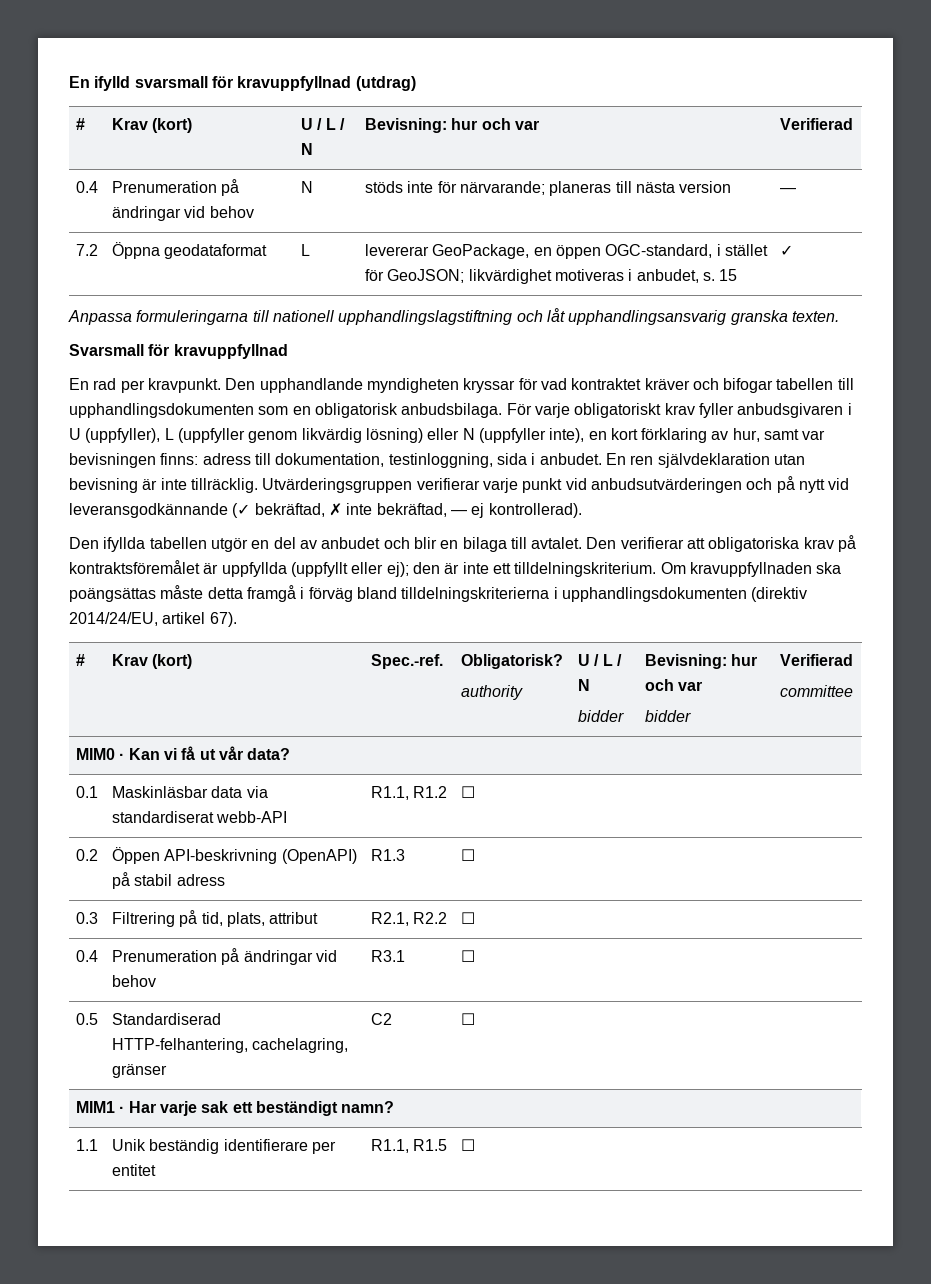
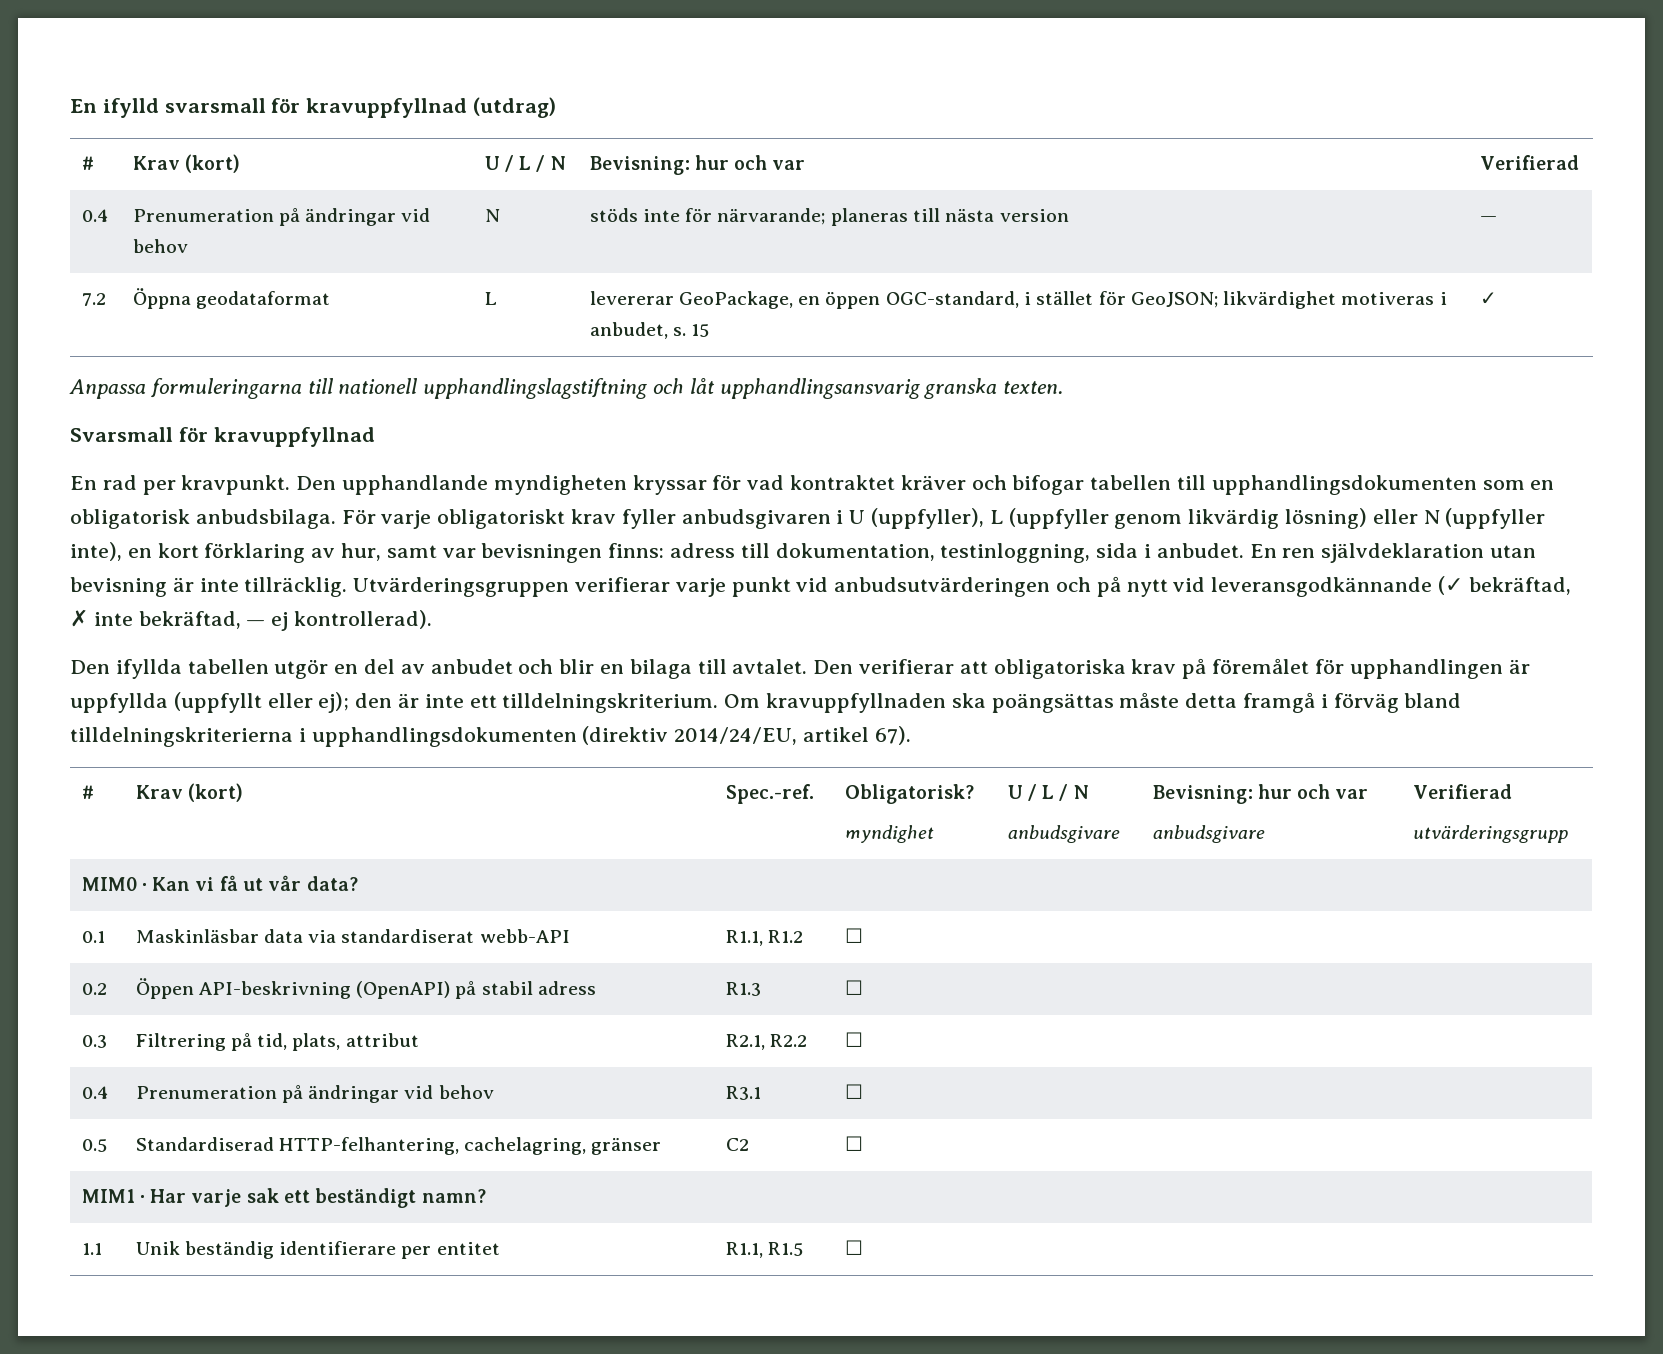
- Den verifierar att obligatoriska krav på kontraktsföremålet är uppfyllda (uppfyllt eller ej); den är inte ett tilldelningskriterium.
+ Den verifierar att obligatoriska krav på föremålet för upphandlingen är uppfyllda (uppfyllt eller ej); den är inte ett tilldelningskriterium.
  # | Krav (kort) | Spec.-ref. | Obligatorisk?
- authority | U / L / N
- bidder | Bevisning: hur och var
- bidder | Verifierad
- committee
+ myndighet | U / L / N
+ anbudsgivare | Bevisning: hur och var
+ anbudsgivare | Verifierad
+ utvärderingsgrupp

